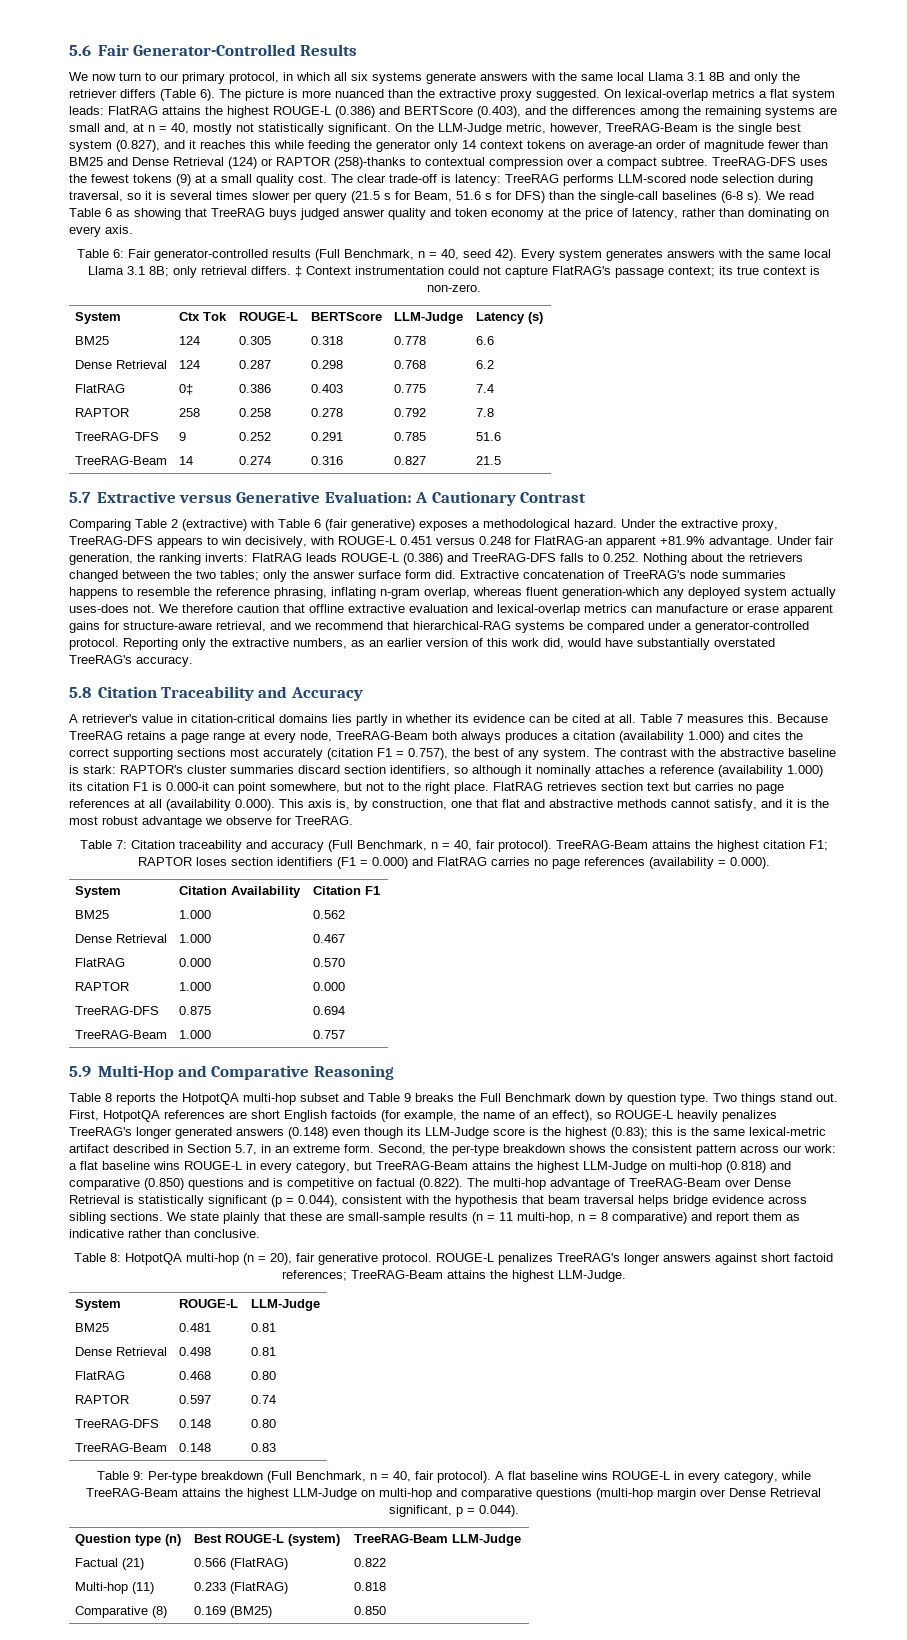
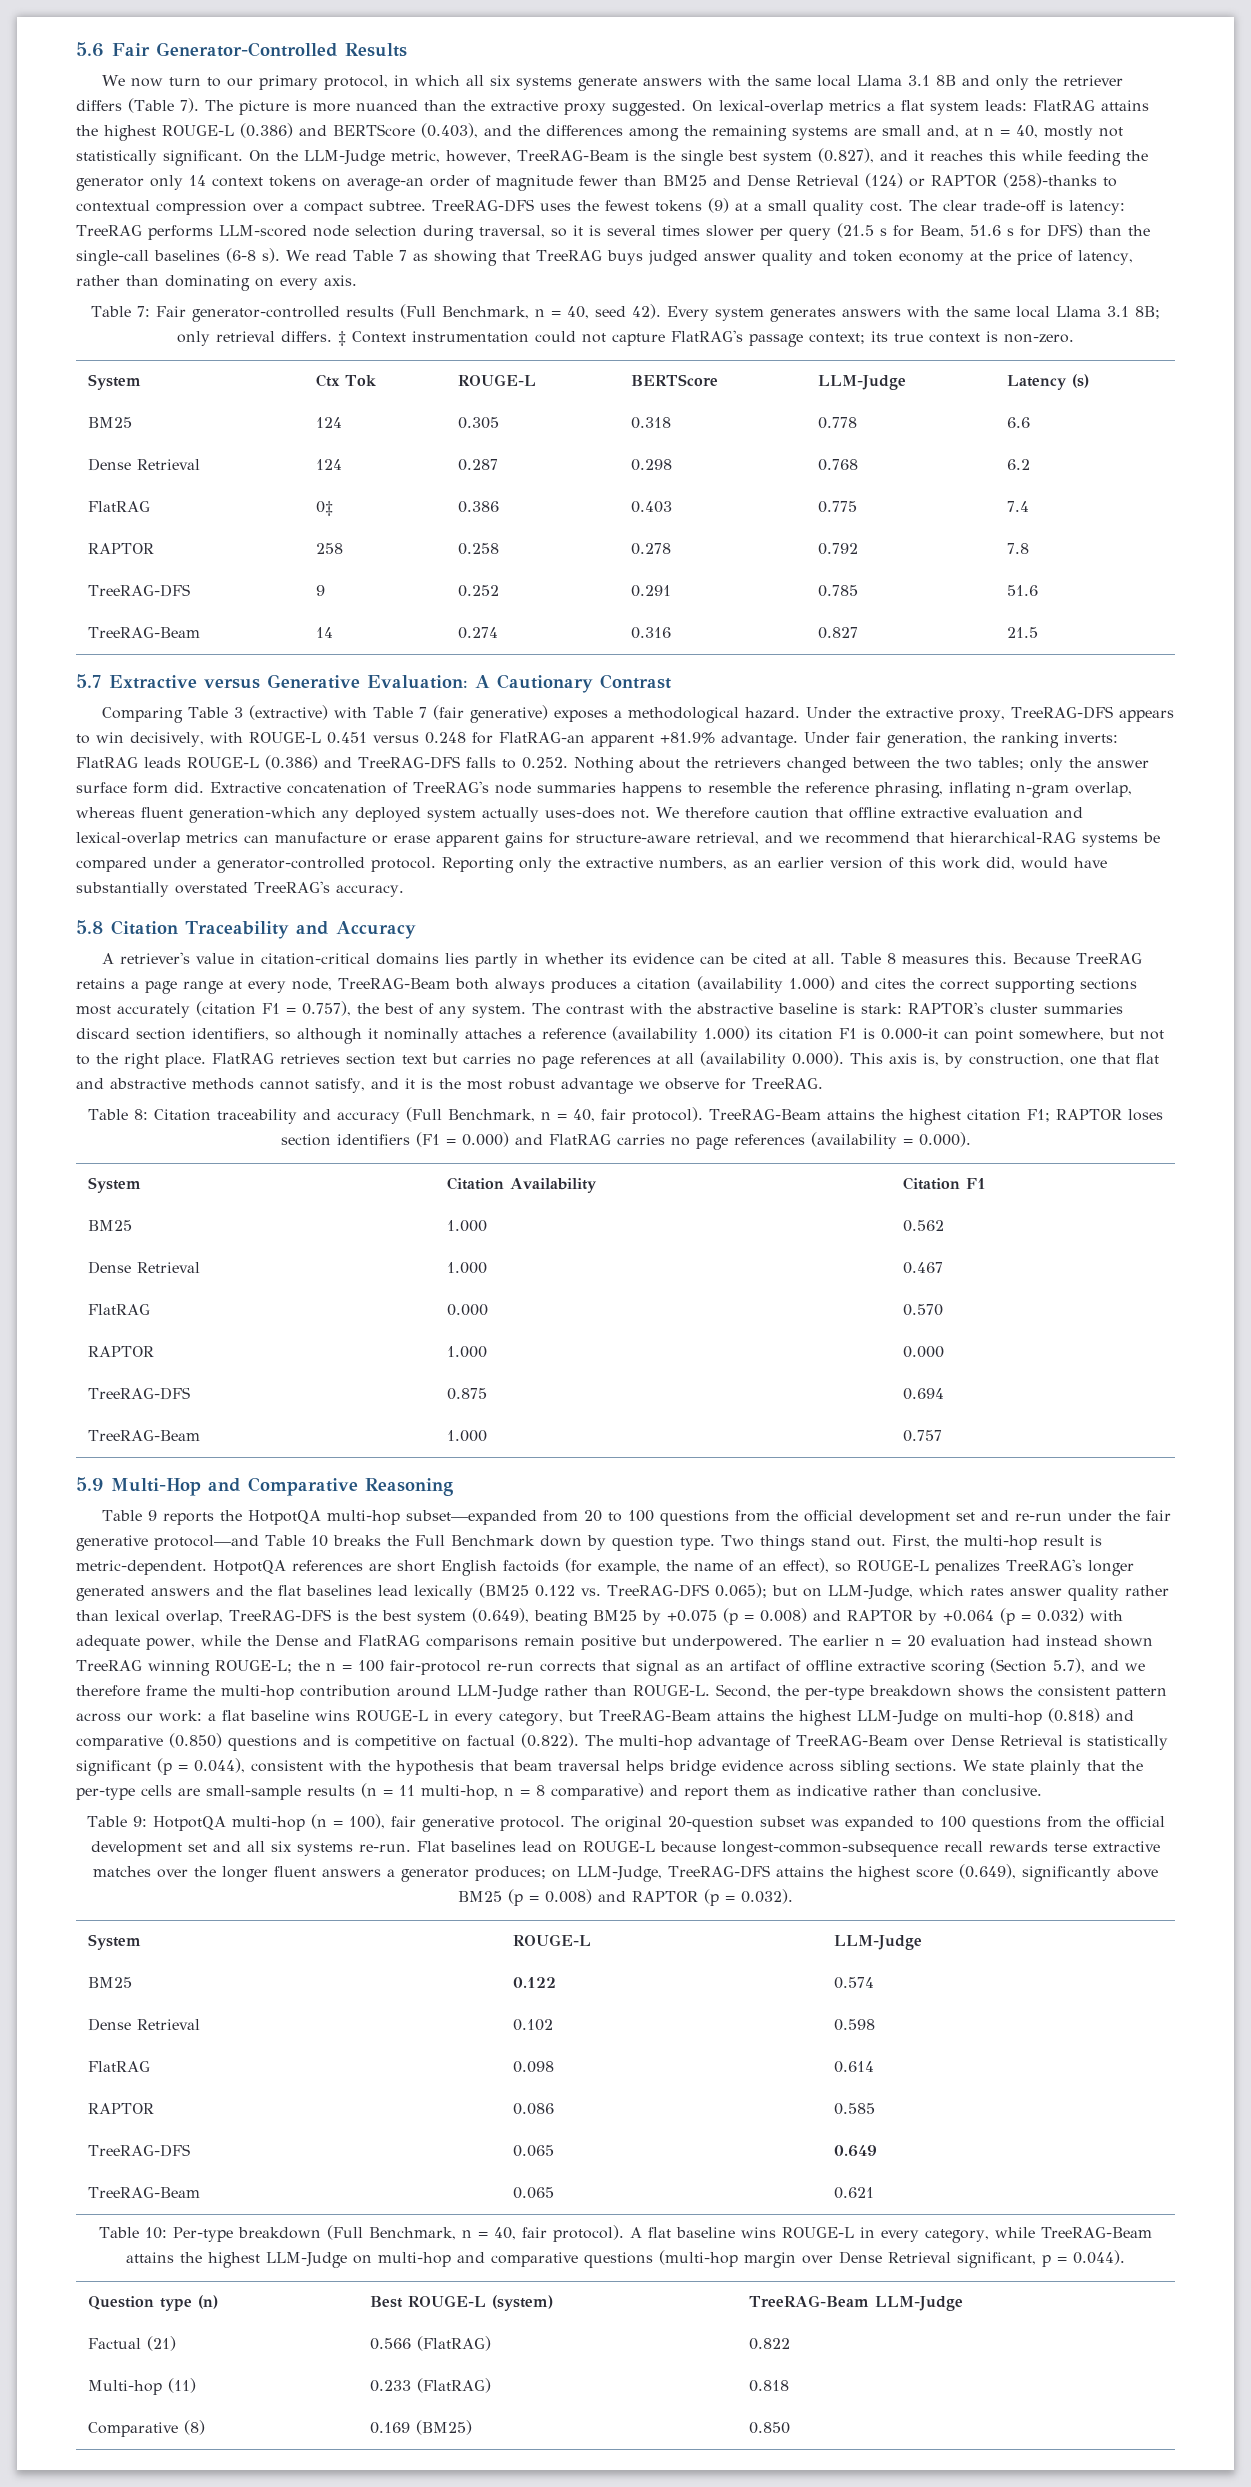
- We now turn to our primary protocol, in which all six systems generate answers with the same local Llama 3.1 8B and only the retriever differs (Table 6).
+ We now turn to our primary protocol, in which all six systems generate answers with the same local Llama 3.1 8B and only the retriever differs (Table 7).
- We read Table 6 as showing that TreeRAG buys judged answer quality and token economy at the price of latency, rather than dominating on every axis.
+ We read Table 7 as showing that TreeRAG buys judged answer quality and token economy at the price of latency, rather than dominating on every axis.
- Table 6: Fair generator-controlled results (Full Benchmark, n = 40, seed 42).
+ Table 7: Fair generator-controlled results (Full Benchmark, n = 40, seed 42).
- Comparing Table 2 (extractive) with Table 6 (fair generative) exposes a methodological hazard.
+ Comparing Table 3 (extractive) with Table 7 (fair generative) exposes a methodological hazard.
- Table 7 measures this.
+ Table 8 measures this.
- Table 7: Citation traceability and accuracy (Full Benchmark, n = 40, fair protocol).
+ Table 8: Citation traceability and accuracy (Full Benchmark, n = 40, fair protocol).
- Table 8 reports the HotpotQA multi-hop subset and Table 9 breaks the Full Benchmark down by question type.
+ Table 9 reports the HotpotQA multi-hop subset—expanded from 20 to 100 questions from the official development set and re-run under the fair generative protocol—and Table 10 breaks the Full Benchmark down by question type.
- First, HotpotQA references are short English factoids (for example, the name of an effect), so ROUGE-L heavily penalizes TreeRAG's longer generated answers (0.148) even though its LLM-Judge score is the highest (0.83); this is the same lexical-metric artifact described in Section 5.7, in an extreme form.
+ First, the multi-hop result is metric-dependent. HotpotQA references are short English factoids (for example, the name of an effect), so ROUGE-L penalizes TreeRAG's longer generated answers and the flat baselines lead lexically (BM25 0.122 vs. TreeRAG-DFS 0.065); but on LLM-Judge, which rates answer quality rather than lexical overlap, TreeRAG-DFS is the best system (0.649), beating BM25 by +0.075 (p = 0.008) and RAPTOR by +0.064 (p = 0.032) with adequate power, while the Dense and FlatRAG comparisons remain positive but underpowered. The earlier n = 20 evaluation had instead shown TreeRAG winning ROUGE-L; the n = 100 fair-protocol re-run corrects that signal as an artifact of offline extractive scoring (Section 5.7), and we therefore frame the multi-hop contribution around LLM-Judge rather than ROUGE-L.
- We state plainly that these are small-sample results (n = 11 multi-hop, n = 8 comparative) and report them as indicative rather than conclusive.
+ We state plainly that the per-type cells are small-sample results (n = 11 multi-hop, n = 8 comparative) and report them as indicative rather than conclusive.
- Table 8: HotpotQA multi-hop (n = 20), fair generative protocol.
+ Table 9: HotpotQA multi-hop (n = 100), fair generative protocol.
- ROUGE-L penalizes TreeRAG's longer answers against short factoid references; TreeRAG-Beam attains the highest LLM-Judge.
+ The original 20-question subset was expanded to 100 questions from the official development set and all six systems re-run. Flat baselines lead on ROUGE-L because longest-common-subsequence recall rewards terse extractive matches over the longer fluent answers a generator produces; on LLM-Judge, TreeRAG-DFS attains the highest score (0.649), significantly above BM25 (p = 0.008) and RAPTOR (p = 0.032).
- BM25 | 0.481 | 0.81
- Dense Retrieval | 0.498 | 0.81
- FlatRAG | 0.468 | 0.80
- RAPTOR | 0.597 | 0.74
- TreeRAG-DFS | 0.148 | 0.80
- TreeRAG-Beam | 0.148 | 0.83
- Table 9: Per-type breakdown (Full Benchmark, n = 40, fair protocol).
+ BM25 | 0.122 | 0.574
+ Dense Retrieval | 0.102 | 0.598
+ FlatRAG | 0.098 | 0.614
+ RAPTOR | 0.086 | 0.585
+ TreeRAG-DFS | 0.065 | 0.649
+ TreeRAG-Beam | 0.065 | 0.621
+ Table 10: Per-type breakdown (Full Benchmark, n = 40, fair protocol).

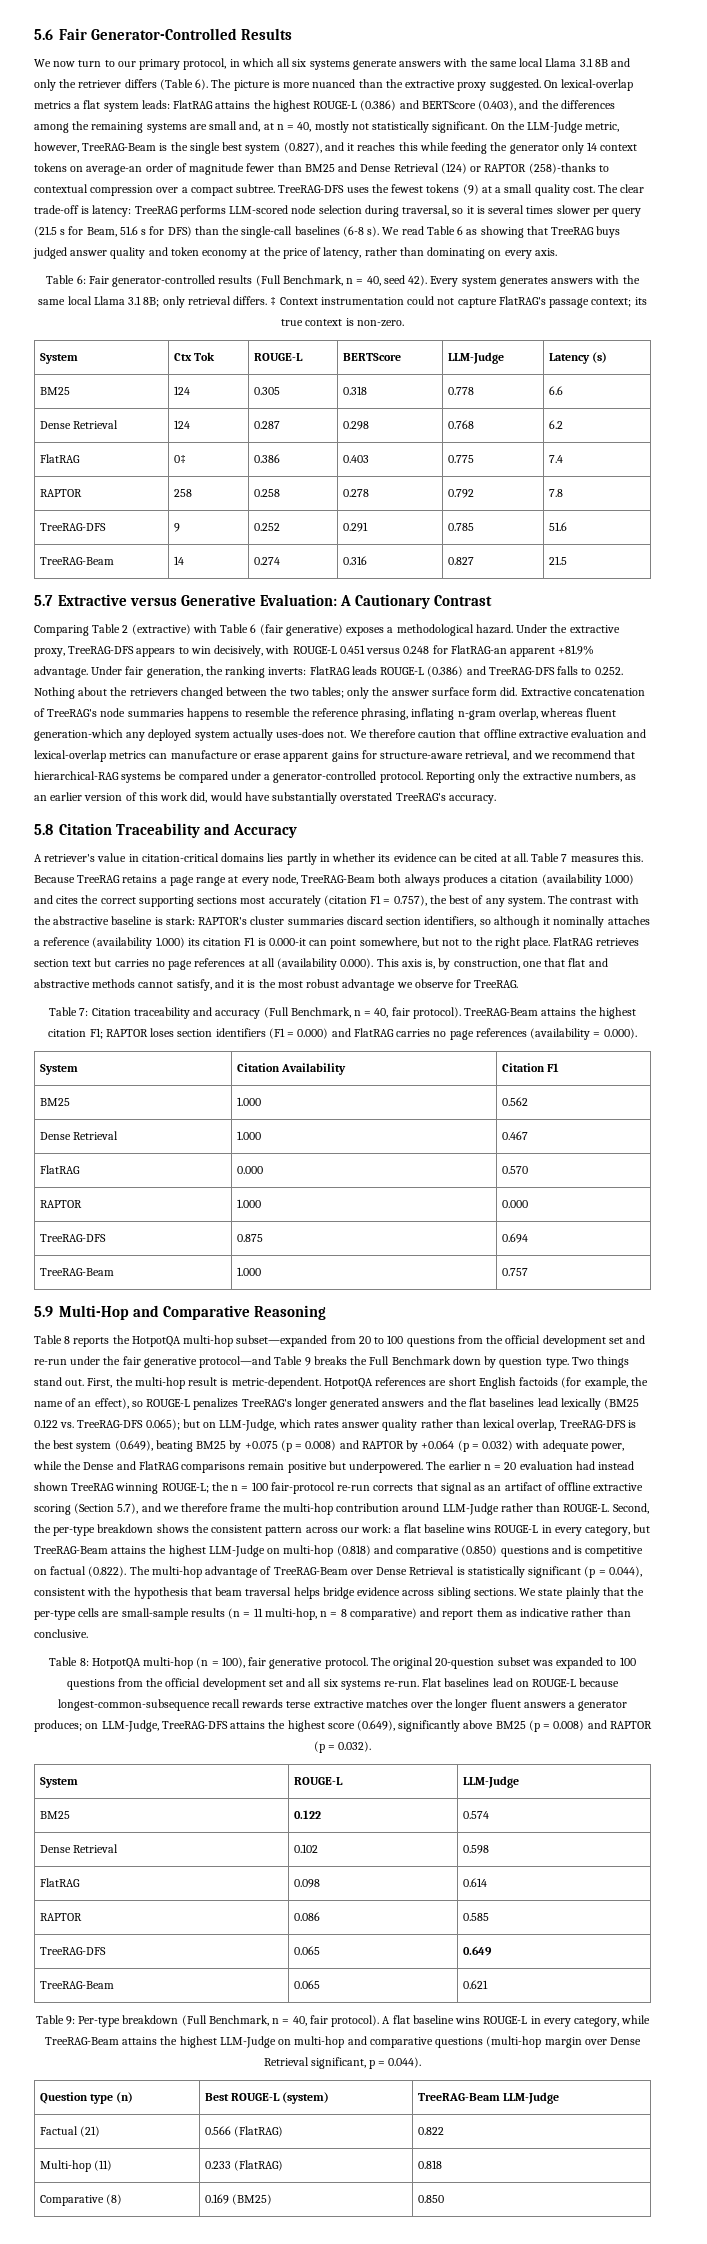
- We now turn to our primary protocol, in which all six systems generate answers with the same local Llama 3.1 8B and only the retriever differs (Table 7).
+ We now turn to our primary protocol, in which all six systems generate answers with the same local Llama 3.1 8B and only the retriever differs (Table 6).
- We read Table 7 as showing that TreeRAG buys judged answer quality and token economy at the price of latency, rather than dominating on every axis.
+ We read Table 6 as showing that TreeRAG buys judged answer quality and token economy at the price of latency, rather than dominating on every axis.
- Table 7: Fair generator-controlled results (Full Benchmark, n = 40, seed 42).
+ Table 6: Fair generator-controlled results (Full Benchmark, n = 40, seed 42).
- Comparing Table 3 (extractive) with Table 7 (fair generative) exposes a methodological hazard.
+ Comparing Table 2 (extractive) with Table 6 (fair generative) exposes a methodological hazard.
- Table 8 measures this.
+ Table 7 measures this.
- Table 8: Citation traceability and accuracy (Full Benchmark, n = 40, fair protocol).
+ Table 7: Citation traceability and accuracy (Full Benchmark, n = 40, fair protocol).
- Table 9 reports the HotpotQA multi-hop subset—expanded from 20 to 100 questions from the official development set and re-run under the fair generative protocol—and Table 10 breaks the Full Benchmark down by question type.
+ Table 8 reports the HotpotQA multi-hop subset—expanded from 20 to 100 questions from the official development set and re-run under the fair generative protocol—and Table 9 breaks the Full Benchmark down by question type.
- Table 9: HotpotQA multi-hop (n = 100), fair generative protocol.
+ Table 8: HotpotQA multi-hop (n = 100), fair generative protocol.
- Table 10: Per-type breakdown (Full Benchmark, n = 40, fair protocol).
+ Table 9: Per-type breakdown (Full Benchmark, n = 40, fair protocol).

